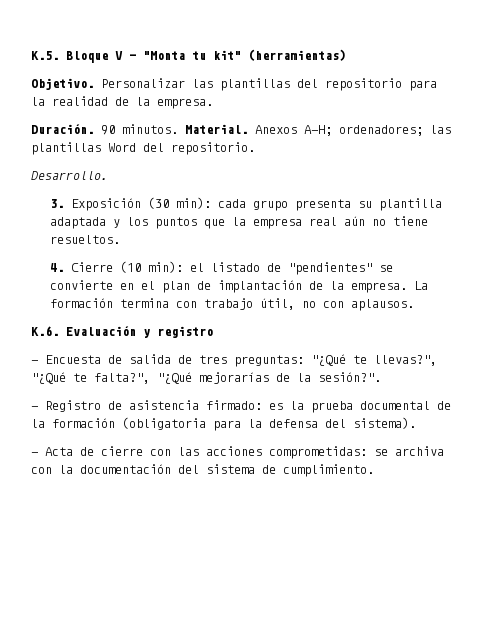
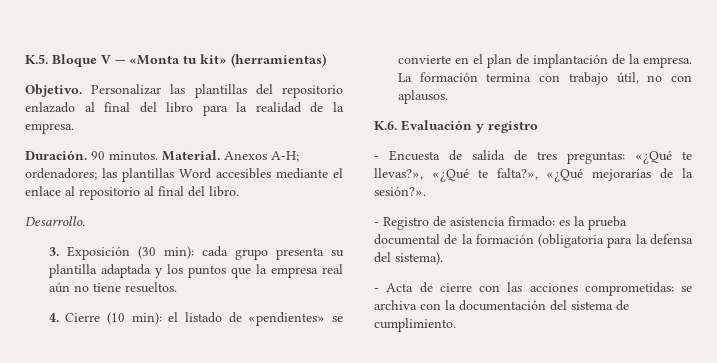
- K.5. Bloque V — "Monta tu kit" (herramientas)
+ K.5. Bloque V — «Monta tu kit» (herramientas)
- Personalizar las plantillas del repositorio para la realidad de la empresa.
+ Personalizar las plantillas del repositorio enlazado al final del libro para la realidad de la empresa.
- Anexos A-H; ordenadores; las plantillas Word del repositorio.
+ Anexos A-H; ordenadores; las plantillas Word accesibles mediante el enlace al repositorio al final del libro.
- 4. Cierre (10 min): el listado de "pendientes" se convierte en el plan de implantación de la empresa.
+ 4. Cierre (10 min): el listado de «pendientes» se convierte en el plan de implantación de la empresa.
- - Encuesta de salida de tres preguntas: "¿Qué te llevas?", "¿Qué te falta?", "¿Qué mejorarías de la sesión?".
+ - Encuesta de salida de tres preguntas: «¿Qué te llevas?», «¿Qué te falta?», «¿Qué mejorarías de la sesión?».

